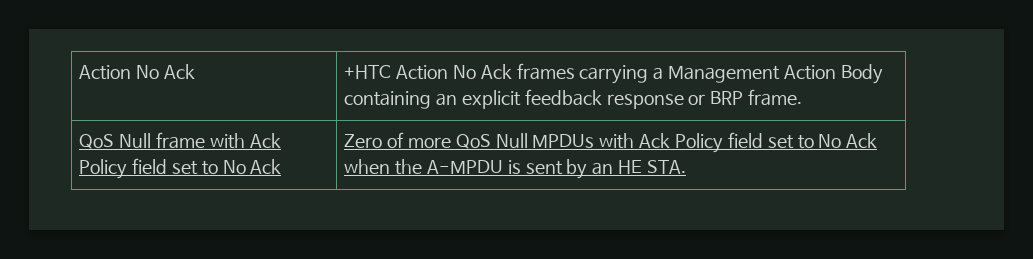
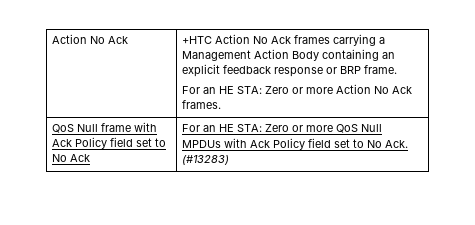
  Action No Ack | +HTC Action No Ack frames carrying a Management Action Body containing an explicit feedback response or BRP frame.
+ For an HE STA: Zero or more Action No Ack frames.
- QoS Null frame with Ack Policy field set to No Ack | Zero of more QoS Null MPDUs with Ack Policy field set to No Ack when the A-MPDU is sent by an HE STA.
+ QoS Null frame with Ack Policy field set to No Ack | For an HE STA: Zero or more QoS Null MPDUs with Ack Policy field set to No Ack. (#13283)

